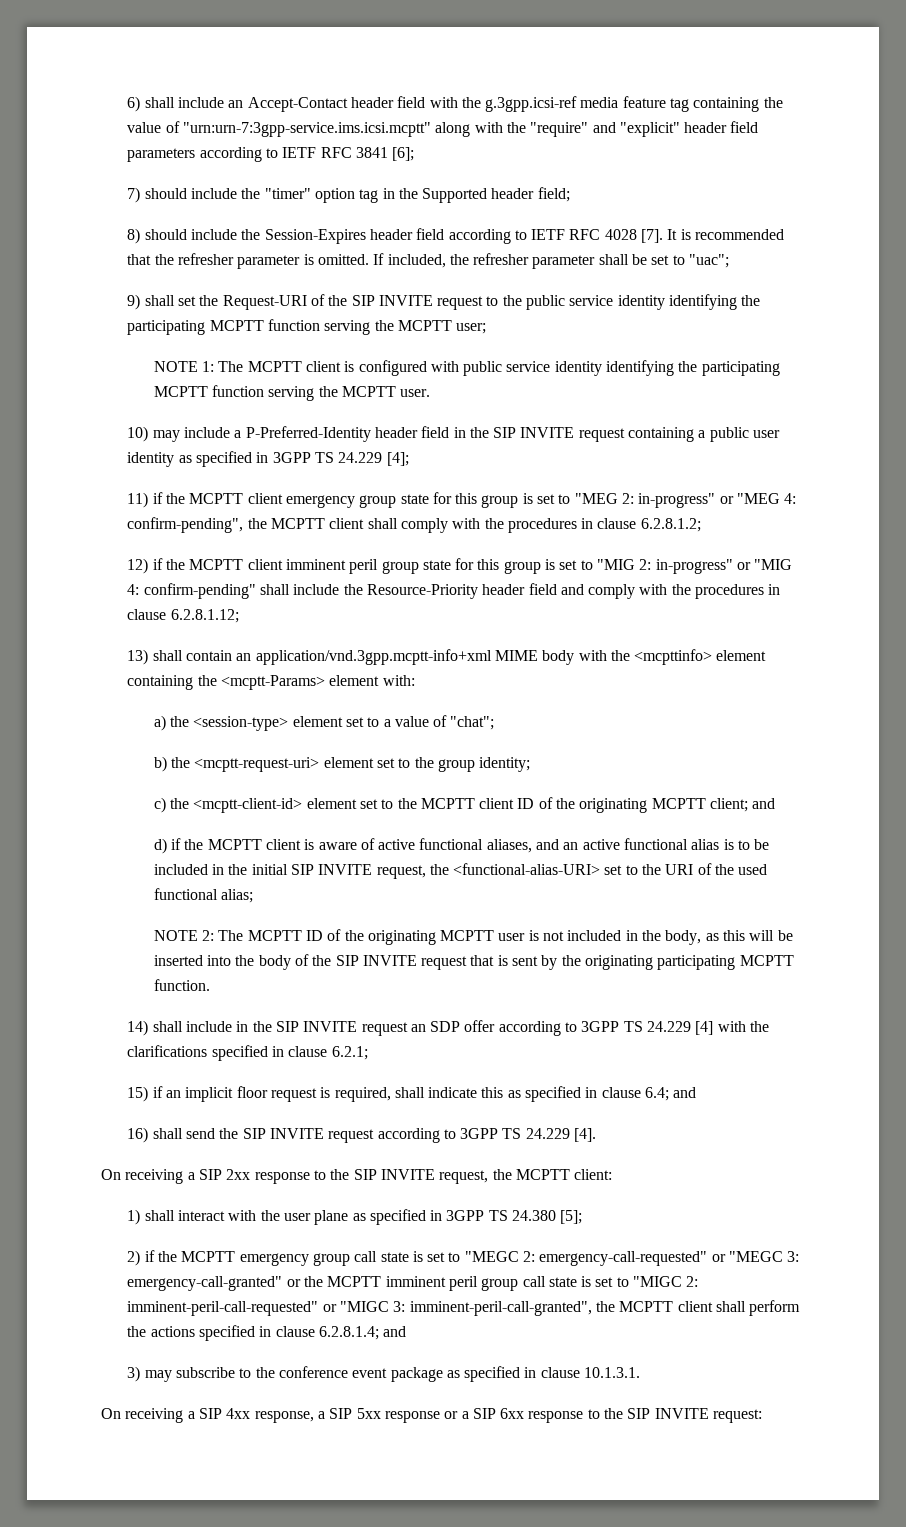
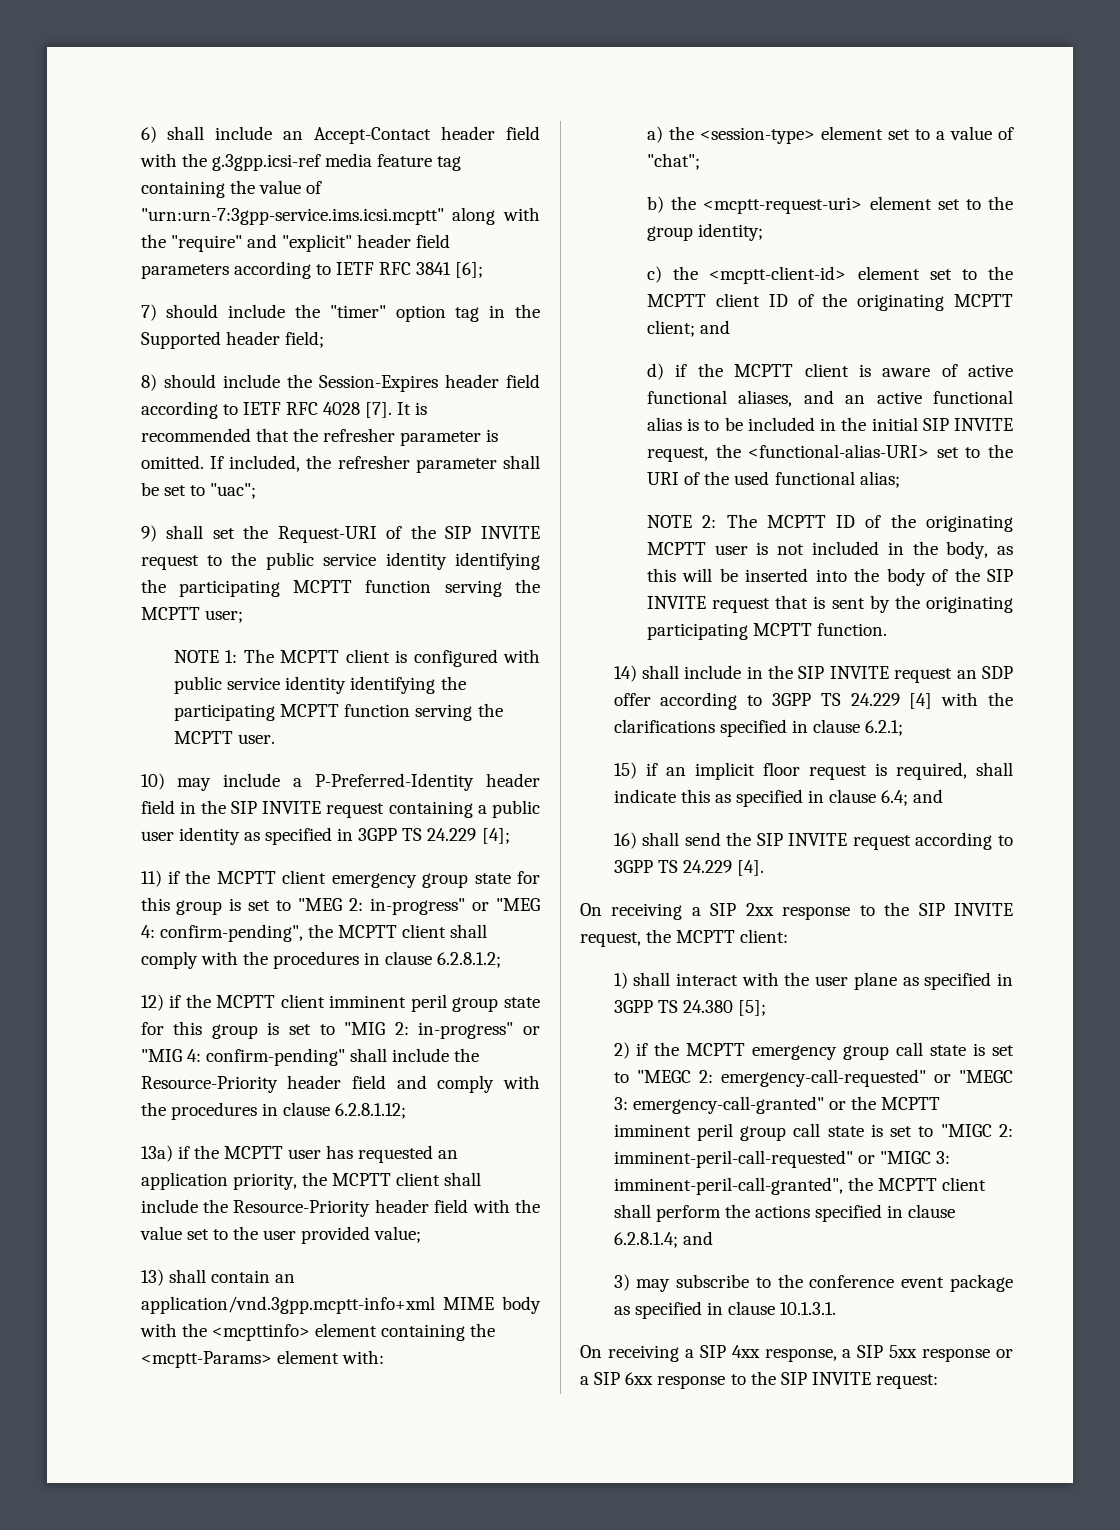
+ 13a) if the MCPTT user has requested an application priority, the MCPTT client shall include the Resource-Priority header field with the value set to the user provided value;

